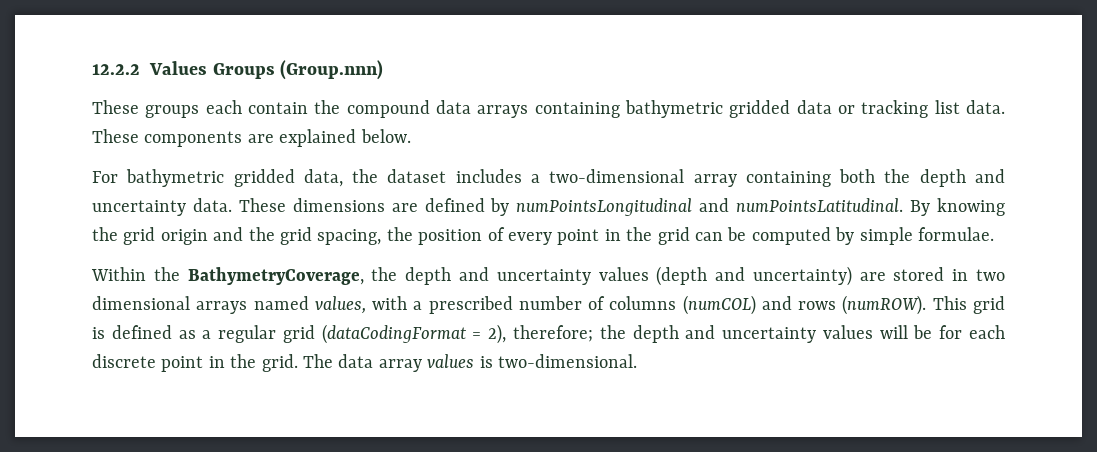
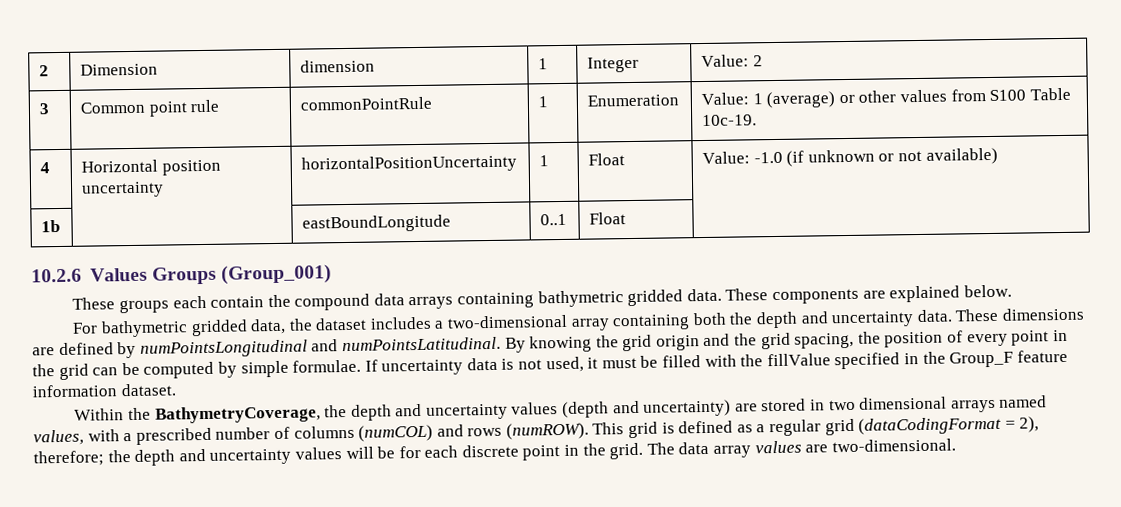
- 12.2.2 Values Groups (Group.nnn)
+ 2 | Dimension | dimension | 1 | Integer | Value: 2
+ 3 | Common point rule | commonPointRule | 1 | Enumeration | Value: 1 (average) or other values from S100 Table 10c-19.
+ 4 | Horizontal position uncertainty | horizontalPositionUncertainty | 1 | Float | Value: -1.0 (if unknown or not available)
+ 1b | | eastBoundLongitude | 0..1 | Float |
+ 10.2.6 Values Groups (Group_001)
- These groups each contain the compound data arrays containing bathymetric gridded data or tracking list data.
+ These groups each contain the compound data arrays containing bathymetric gridded data.
+ If uncertainty data is not used, it must be filled with the fillValue specified in the Group_F feature information dataset.
- The data array values is two-dimensional.
+ The data array values are two-dimensional.

